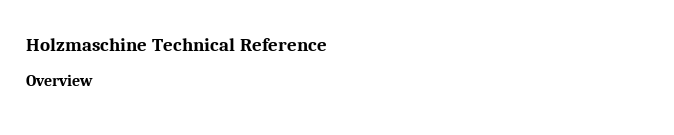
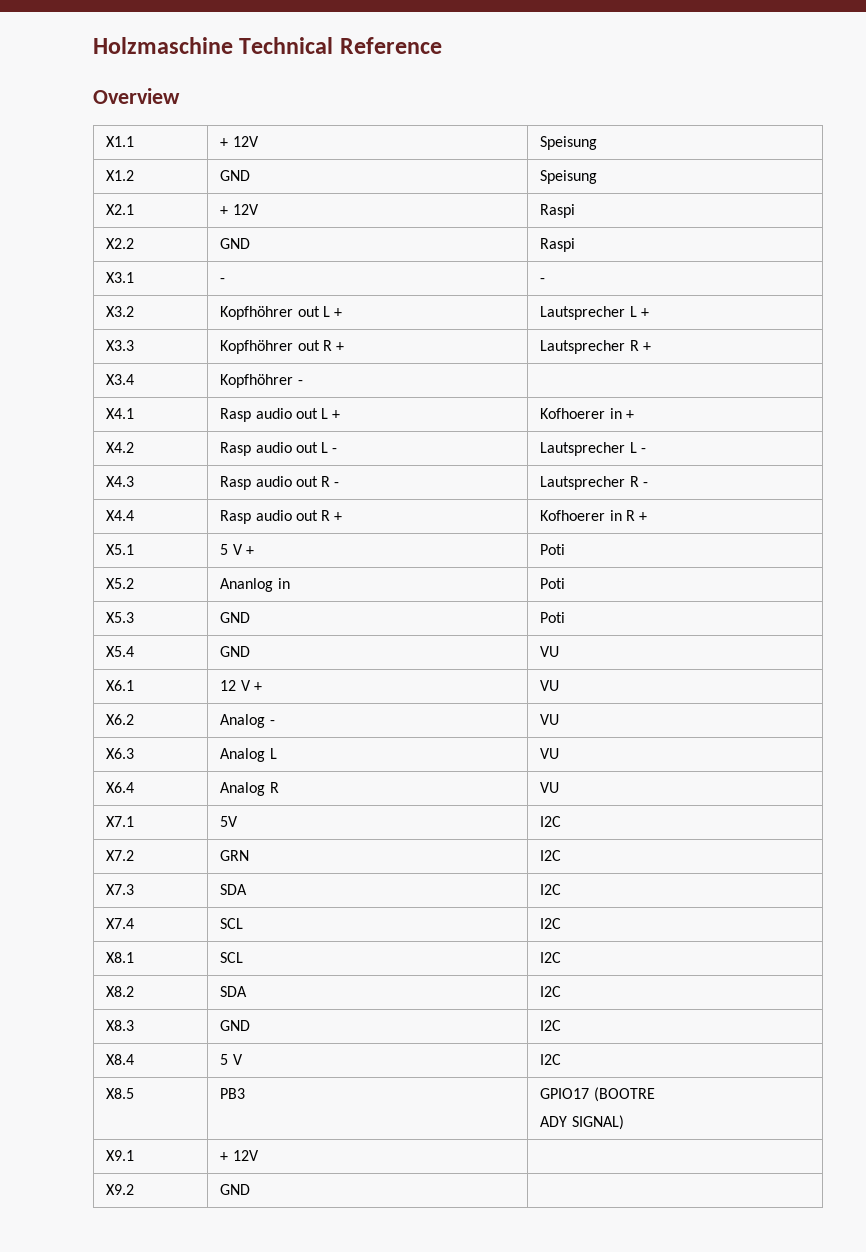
+ X1.1 | + 12V | Speisung
+ X1.2 | GND | Speisung
+ X2.1 | + 12V | Raspi
+ X2.2 | GND | Raspi
+ X3.1 | - | -
+ X3.2 | Kopfhöhrer out L + | Lautsprecher L +
+ X3.3 | Kopfhöhrer out R + | Lautsprecher R +
+ X3.4 | Kopfhöhrer - |
+ X4.1 | Rasp audio out L + | Kofhoerer in +
+ X4.2 | Rasp audio out L - | Lautsprecher L -
+ X4.3 | Rasp audio out R - | Lautsprecher R -
+ X4.4 | Rasp audio out R + | Kofhoerer in R +
+ X5.1 | 5 V + | Poti
+ X5.2 | Ananlog in | Poti
+ X5.3 | GND | Poti
+ X5.4 | GND | VU
+ X6.1 | 12 V + | VU
+ X6.2 | Analog - | VU
+ X6.3 | Analog L | VU
+ X6.4 | Analog R | VU
+ X7.1 | 5V | I2C
+ X7.2 | GRN | I2C
+ X7.3 | SDA | I2C
+ X7.4 | SCL | I2C
+ X8.1 | SCL | I2C
+ X8.2 | SDA | I2C
+ X8.3 | GND | I2C
+ X8.4 | 5 V | I2C
+ X8.5 | PB3 | GPIO17 (BOOTRE
+ ADY SIGNAL)
+ X9.1 | + 12V |
+ X9.2 | GND |

